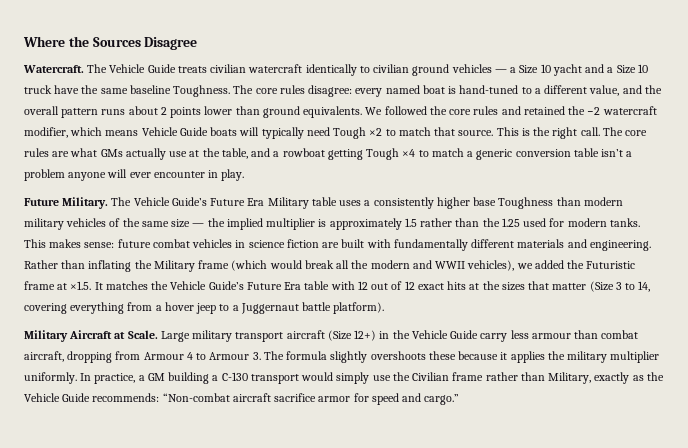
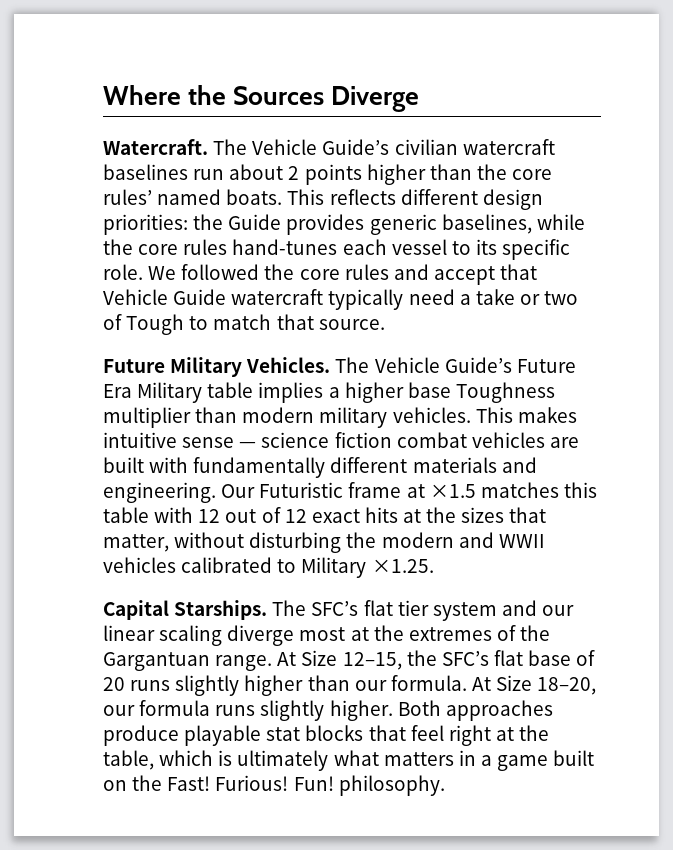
- Where the Sources Disagree
+ Where the Sources Diverge
- The Vehicle Guide treats civilian watercraft identically to civilian ground vehicles — a Size 10 yacht and a Size 10 truck have the same baseline Toughness. The core rules disagree: every named boat is hand-tuned to a different value, and the overall pattern runs about 2 points lower than ground equivalents.
+ The Vehicle Guide’s civilian watercraft baselines run about 2 points higher than the core rules’ named boats. This reflects different design priorities: the Guide provides generic baselines, while the core rules hand-tunes each vessel to its specific role.
- We followed the core rules and retained the −2 watercraft modifier, which means Vehicle Guide boats will typically need Tough ×2 to match that source. This is the right call. The core rules are what GMs actually use at the table, and a rowboat getting Tough ×4 to match a generic conversion table isn’t a problem anyone will ever encounter in play.
- Future Military.
+ We followed the core rules and accept that Vehicle Guide watercraft typically need a take or two of Tough to match that source.
+ Future Military Vehicles.
- The Vehicle Guide’s Future Era Military table uses a consistently higher base Toughness than modern military vehicles of the same size — the implied multiplier is approximately 1.5 rather than the 1.25 used for modern tanks. This makes sense: future combat vehicles in science fiction are built with fundamentally different materials and engineering.
+ The Vehicle Guide’s Future Era Military table implies a higher base Toughness multiplier than modern military vehicles. This makes intuitive sense — science fiction combat vehicles are built with fundamentally different materials and engineering.
- Rather than inflating the Military frame (which would break all the modern and WWII vehicles), we added the Futuristic frame at ×1.5. It matches the Vehicle Guide’s Future Era table with 12 out of 12 exact hits at the sizes that matter (Size 3 to 14, covering everything from a hover jeep to a Juggernaut battle platform).
- Military Aircraft at Scale. Large military transport aircraft (Size 12+) in the Vehicle Guide carry less armour than combat aircraft, dropping from Armour 4 to Armour 3. The formula slightly overshoots these because it applies the military multiplier uniformly. In practice, a GM building a C-130 transport would simply use the Civilian frame rather than Military, exactly as the Vehicle Guide recommends: “Non-combat aircraft sacrifice armor for speed and cargo.”
+ Our Futuristic frame at ×1.5 matches this table with 12 out of 12 exact hits at the sizes that matter, without disturbing the modern and WWII vehicles calibrated to Military ×1.25.
+ Capital Starships. The SFC’s flat tier system and our linear scaling diverge most at the extremes of the Gargantuan range. At Size 12–15, the SFC’s flat base of 20 runs slightly higher than our formula. At Size 18–20, our formula runs slightly higher. Both approaches produce playable stat blocks that feel right at the table, which is ultimately what matters in a game built on the Fast! Furious! Fun! philosophy.

